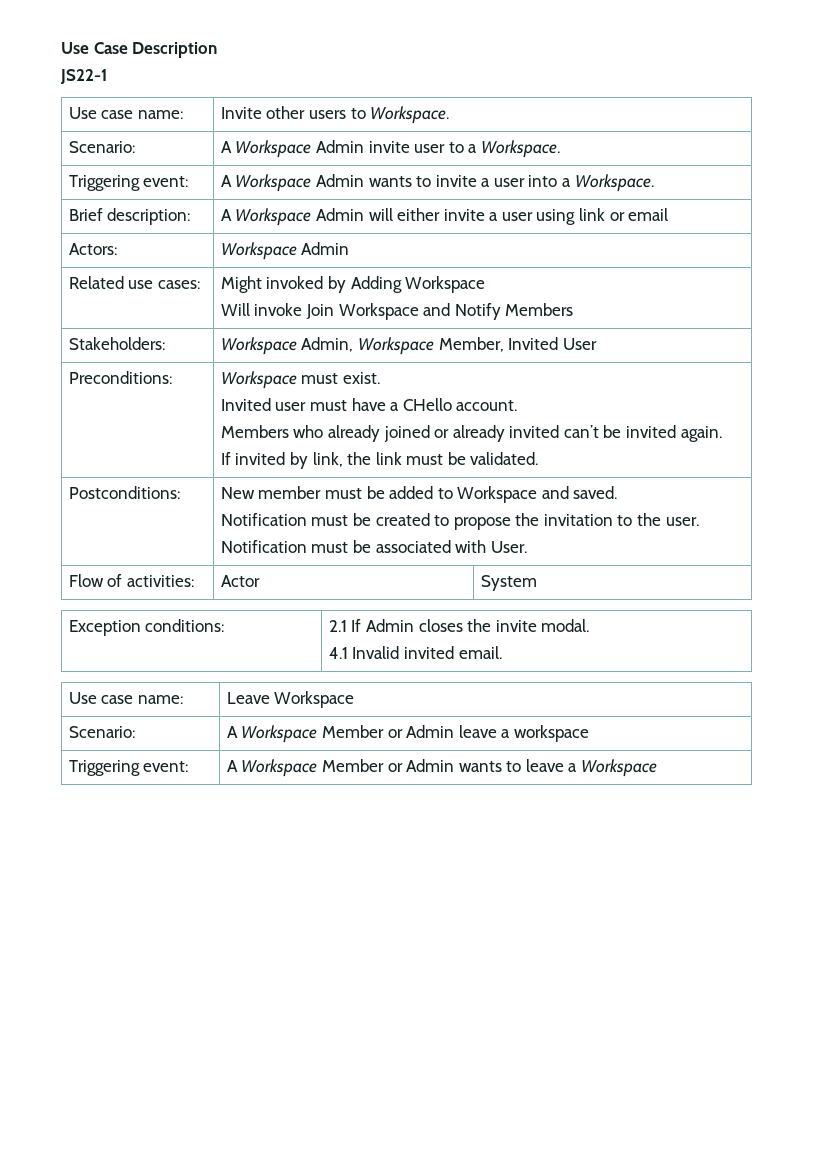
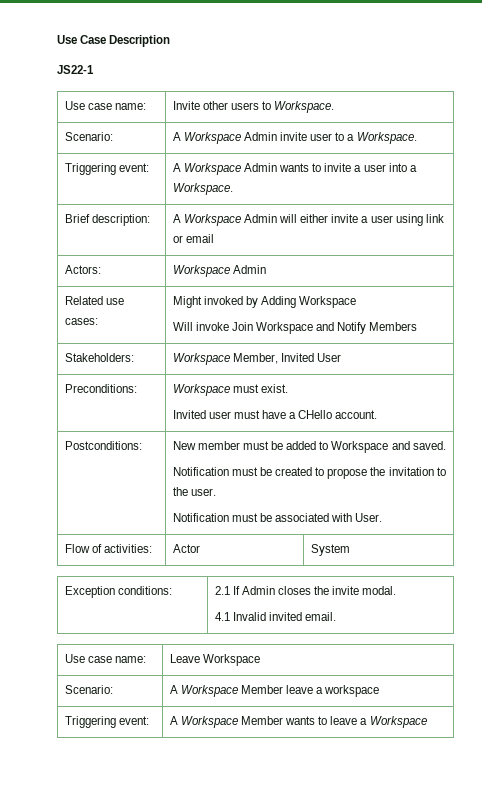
- Stakeholders: | Workspace Admin, Workspace Member, Invited User
+ Stakeholders: | Workspace Member, Invited User
  Preconditions: | Workspace must exist.
  Invited user must have a CHello account.
- Members who already joined or already invited can’t be invited again.
- If invited by link, the link must be validated.
- Scenario: | A Workspace Member or Admin leave a workspace
+ Scenario: | A Workspace Member leave a workspace
- Triggering event: | A Workspace Member or Admin wants to leave a Workspace
+ Triggering event: | A Workspace Member wants to leave a Workspace

